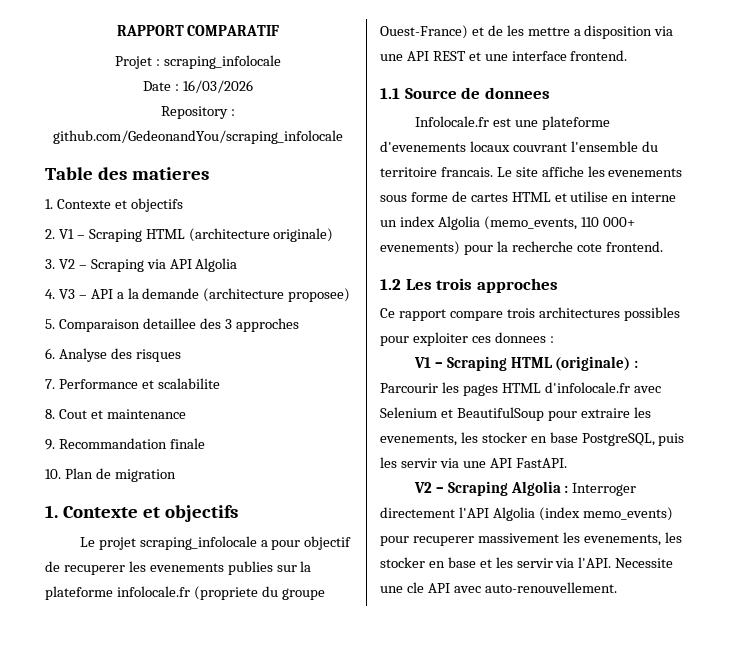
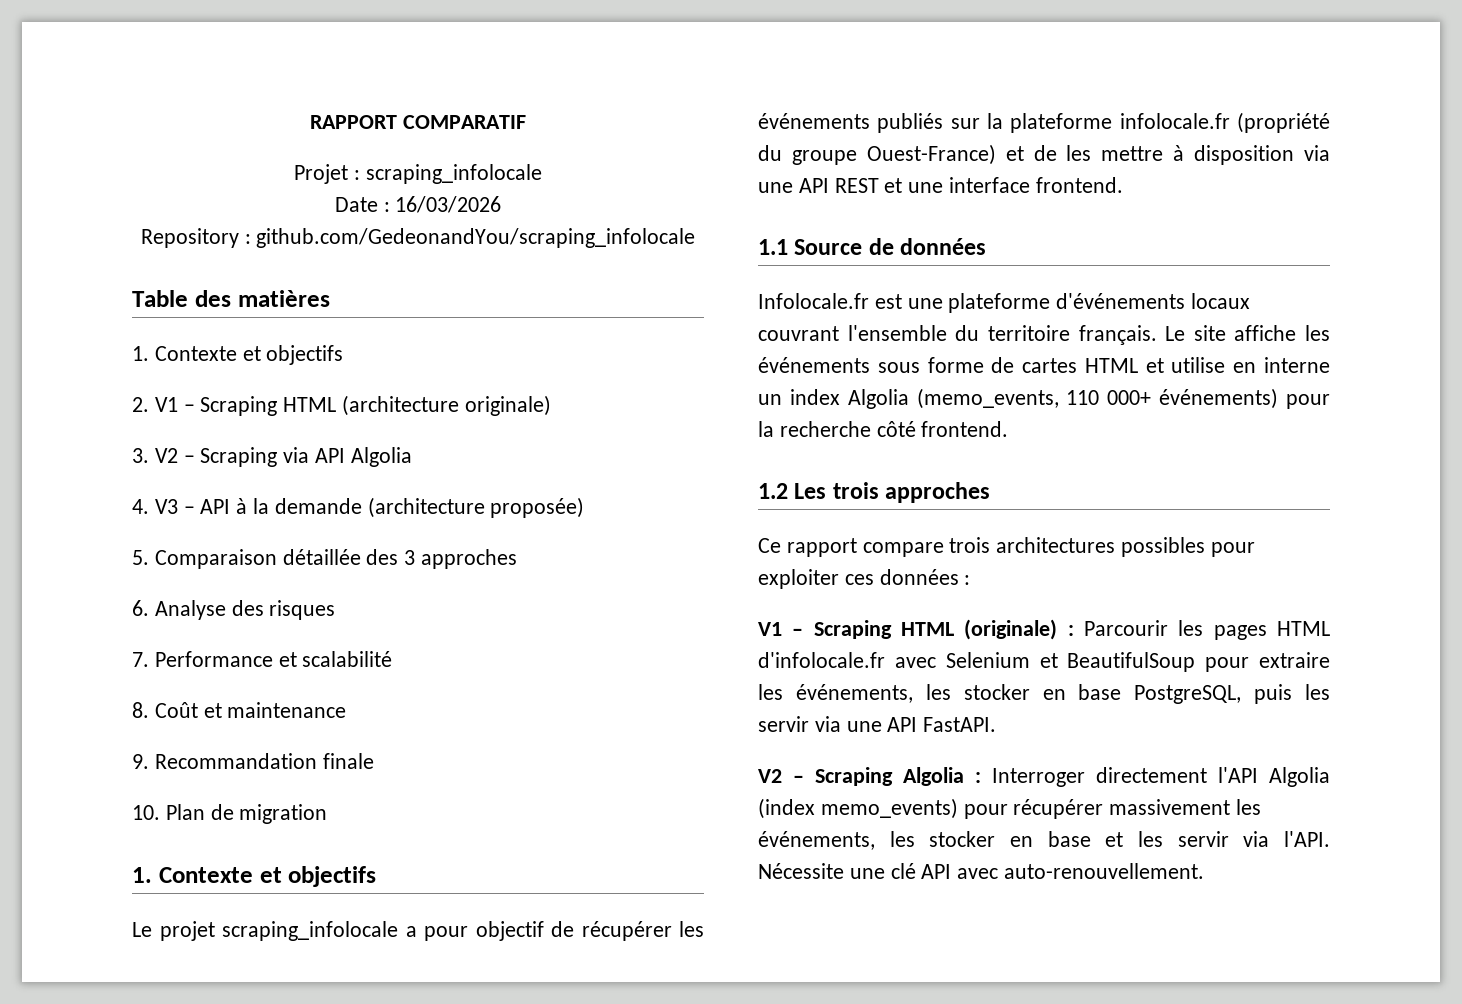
- Table des matieres
+ Table des matières
- 4. V3 – API a la demande (architecture proposee)
+ 4. V3 – API à la demande (architecture proposée)
- 5. Comparaison detaillee des 3 approches
+ 5. Comparaison détaillée des 3 approches
- 7. Performance et scalabilite
+ 7. Performance et scalabilité
- 8. Cout et maintenance
+ 8. Coût et maintenance
- Le projet scraping_infolocale a pour objectif de recuperer les evenements publies sur la plateforme infolocale.fr (propriete du groupe Ouest-France) et de les mettre a disposition via une API REST et une interface frontend.
+ Le projet scraping_infolocale a pour objectif de récupérer les événements publiés sur la plateforme infolocale.fr (propriété du groupe Ouest-France) et de les mettre à disposition via une API REST et une interface frontend.
- 1.1 Source de donnees
+ 1.1 Source de données
- Infolocale.fr est une plateforme d'evenements locaux couvrant l'ensemble du territoire francais.
+ Infolocale.fr est une plateforme d'événements locaux couvrant l'ensemble du territoire français.
- Le site affiche les evenements sous forme de cartes HTML et utilise en interne un index Algolia (memo_events, 110 000+ evenements) pour la recherche cote frontend.
+ Le site affiche les événements sous forme de cartes HTML et utilise en interne un index Algolia (memo_events, 110 000+ événements) pour la recherche côté frontend.
- Ce rapport compare trois architectures possibles pour exploiter ces donnees :
+ Ce rapport compare trois architectures possibles pour exploiter ces données :
- V1 – Scraping HTML (originale) : Parcourir les pages HTML d'infolocale.fr avec Selenium et BeautifulSoup pour extraire les evenements, les stocker en base PostgreSQL, puis les servir via une API FastAPI.
+ V1 – Scraping HTML (originale) : Parcourir les pages HTML d'infolocale.fr avec Selenium et BeautifulSoup pour extraire les événements, les stocker en base PostgreSQL, puis les servir via une API FastAPI.
- V2 – Scraping Algolia : Interroger directement l'API Algolia (index memo_events) pour recuperer massivement les evenements, les stocker en base et les servir via l'API.
+ V2 – Scraping Algolia : Interroger directement l'API Algolia (index memo_events) pour récupérer massivement les événements, les stocker en base et les servir via l'API.
- Necessite une cle API avec auto-renouvellement.
+ Nécessite une clé API avec auto-renouvellement.

